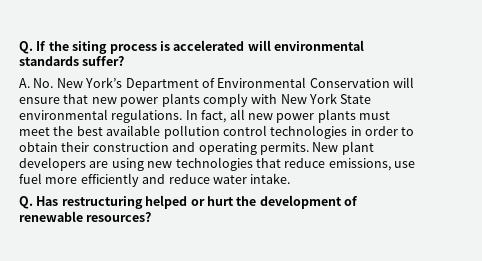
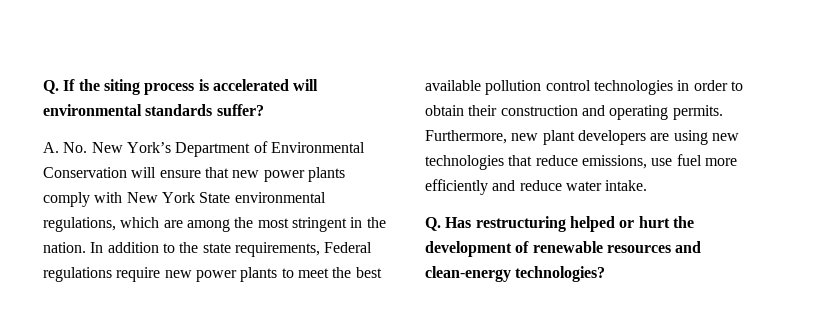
- A. No. New York’s Department of Environmental Conservation will ensure that new power plants comply with New York State environmental regulations. In fact, all new power plants must meet the best available pollution control technologies in order to obtain their construction and operating permits.
+ A. No. New York’s Department of Environmental Conservation will ensure that new power plants comply with New York State environmental regulations, which are among the most stringent in the nation. In addition to the state requirements, Federal regulations require new power plants to meet the best available pollution control technologies in order to obtain their construction and operating permits.
- New plant developers are using new technologies that reduce emissions, use fuel more efficiently and reduce water intake.
+ Furthermore, new plant developers are using new technologies that reduce emissions, use fuel more efficiently and reduce water intake.
- Q. Has restructuring helped or hurt the development of renewable resources?
+ Q. Has restructuring helped or hurt the development of renewable resources and clean-energy technologies?

